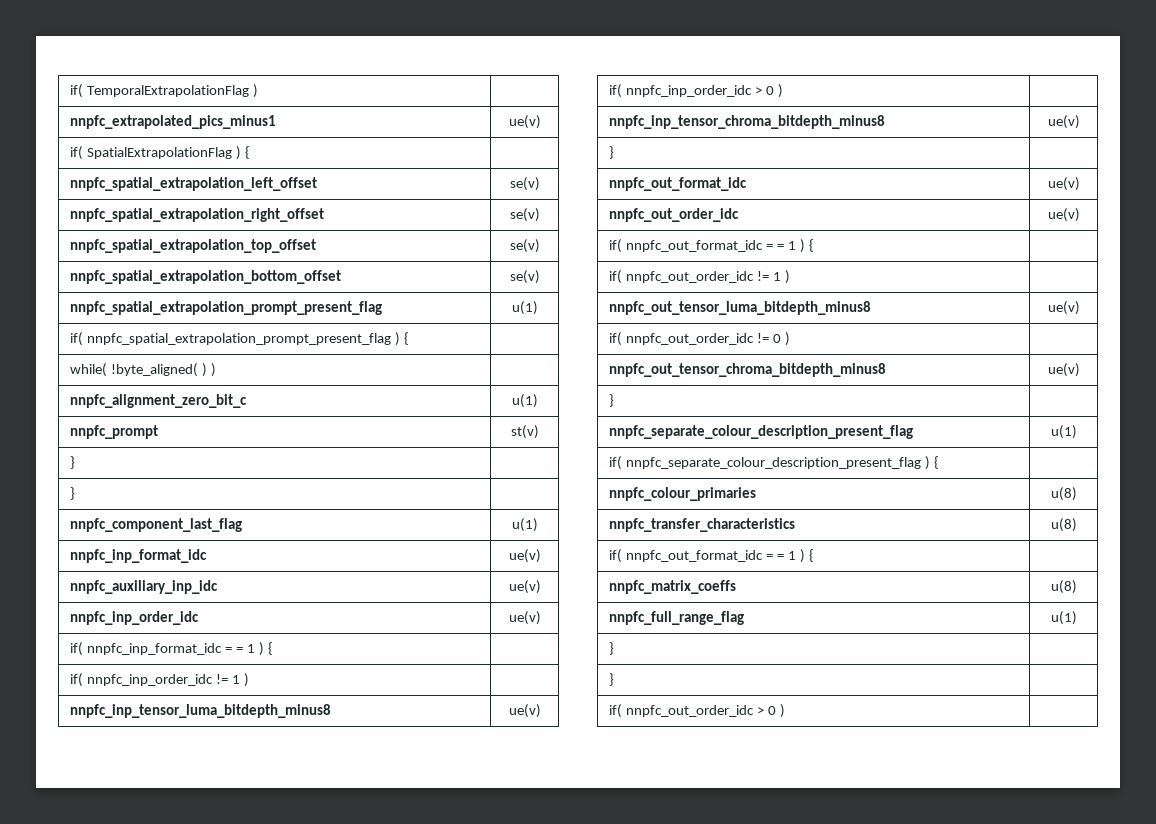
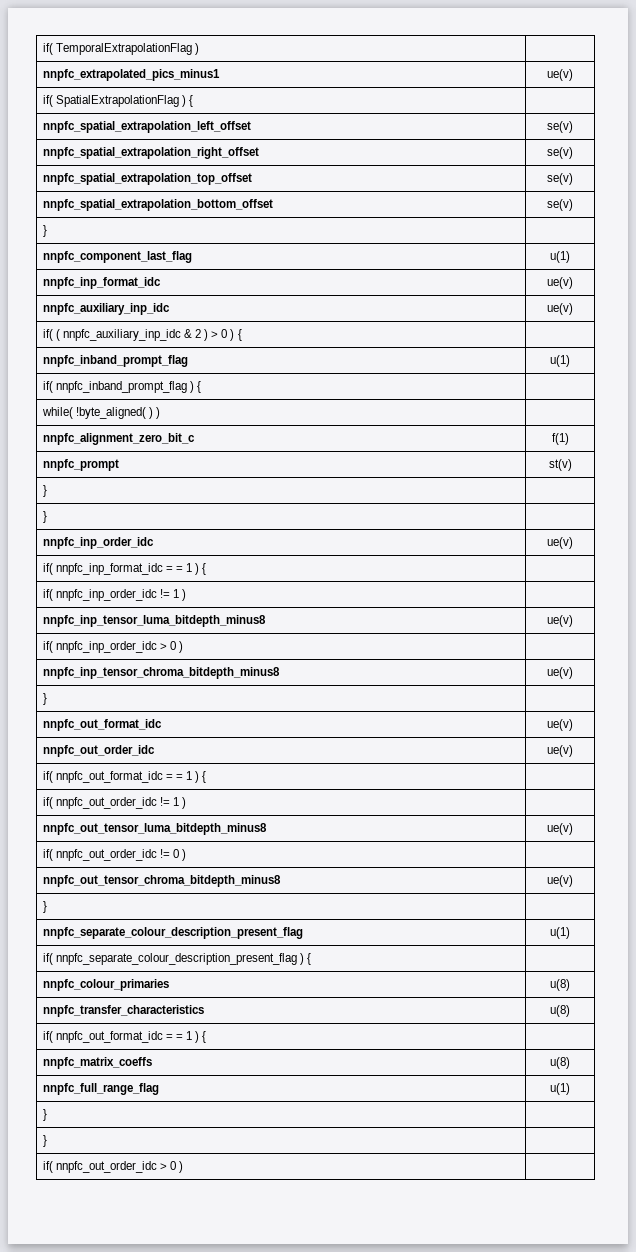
- nnpfc_spatial_extrapolation_prompt_present_flag | u(1)
- if( nnpfc_spatial_extrapolation_prompt_present_flag ) { |
- while( !byte_aligned( ) ) |
- nnpfc_alignment_zero_bit_c | u(1)
- nnpfc_prompt | st(v)
- } |
+ if( ( nnpfc_auxiliary_inp_idc & 2 ) > 0 ) { |
+ nnpfc_inband_prompt_flag | u(1)
+ if( nnpfc_inband_prompt_flag ) { |
+ while( !byte_aligned( ) ) |
+ nnpfc_alignment_zero_bit_c | f(1)
+ nnpfc_prompt | st(v)
+ } |
+ } |

